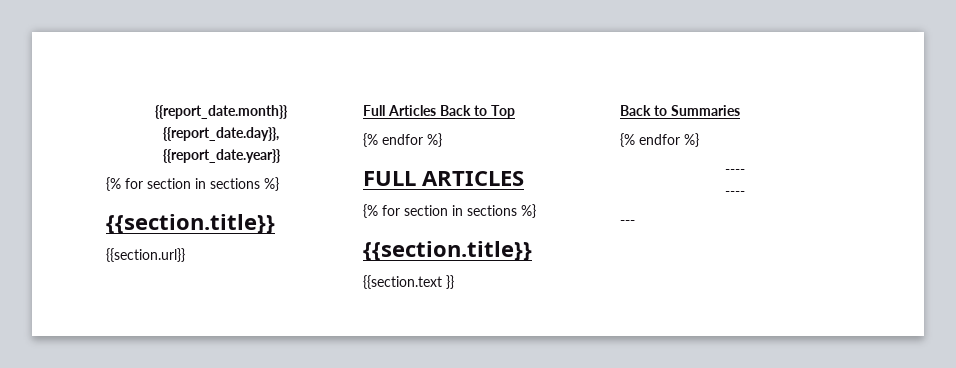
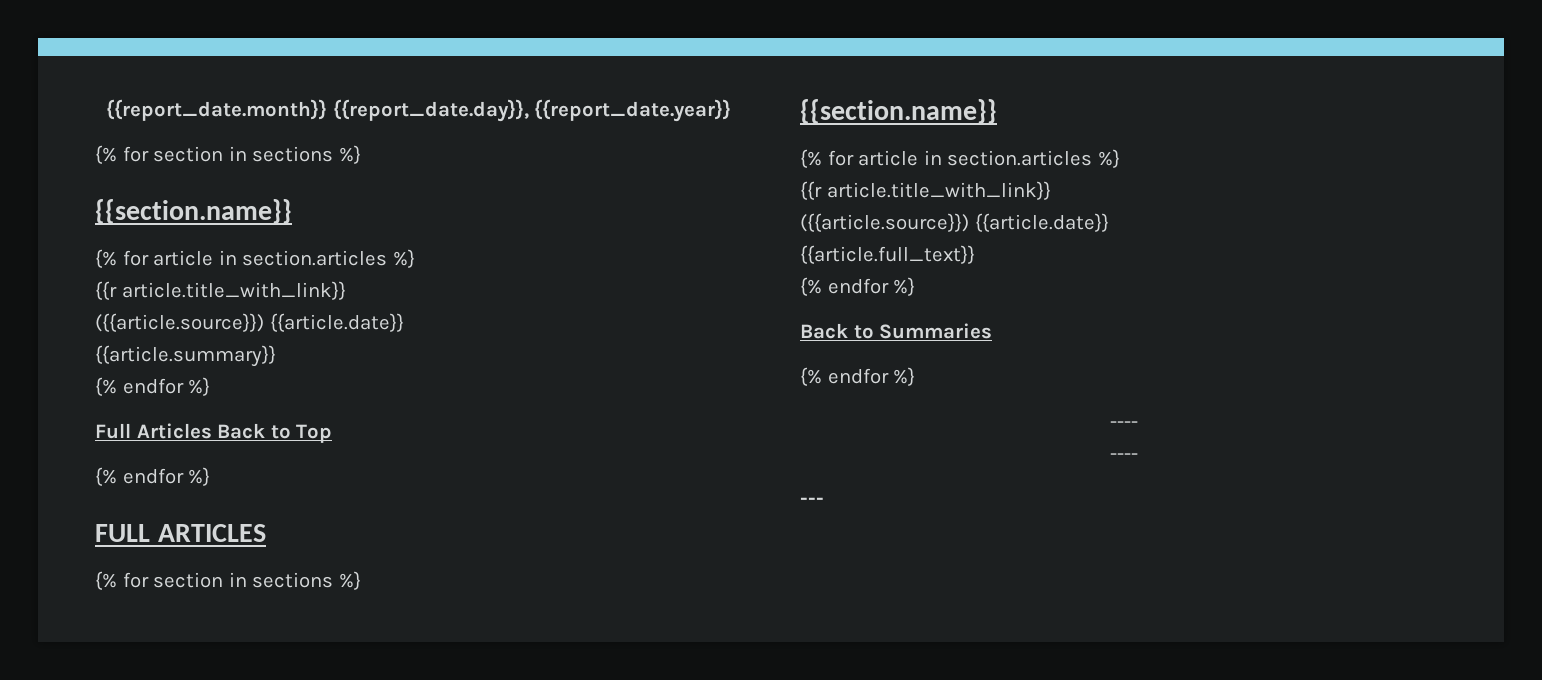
  {{report_date.month}} {{report_date.day}}, {{report_date.year}}
  {% for section in sections %}
- {{section.title}}
- {{section.url}}
+ {{section.name}}
+ {% for article in section.articles %}
+ {{r article.title_with_link}}
+ ({{article.source}}) {{article.date}}
+ {{article.summary}}
+ {% endfor %}
  FULL ARTICLES
  {% for section in sections %}
- {{section.title}}
- {{section.text }}
+ {{section.name}}
+ {% for article in section.articles %}
+ {{r article.title_with_link}}
+ ({{article.source}}) {{article.date}}
+ {{article.full_text}}
+ {% endfor %}

